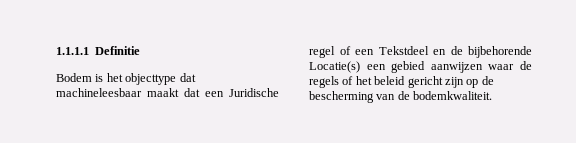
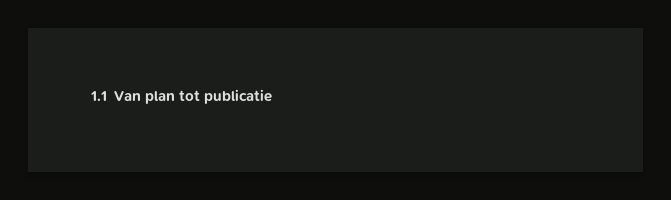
- 1.1.1.1 Definitie
- Bodem is het objecttype dat machineleesbaar maakt dat een Juridische regel of een Tekstdeel en de bijbehorende Locatie(s) een gebied aanwijzen waar de regels of het beleid gericht zijn op de bescherming van de bodemkwaliteit.
+ 1.1 Van plan tot publicatie

